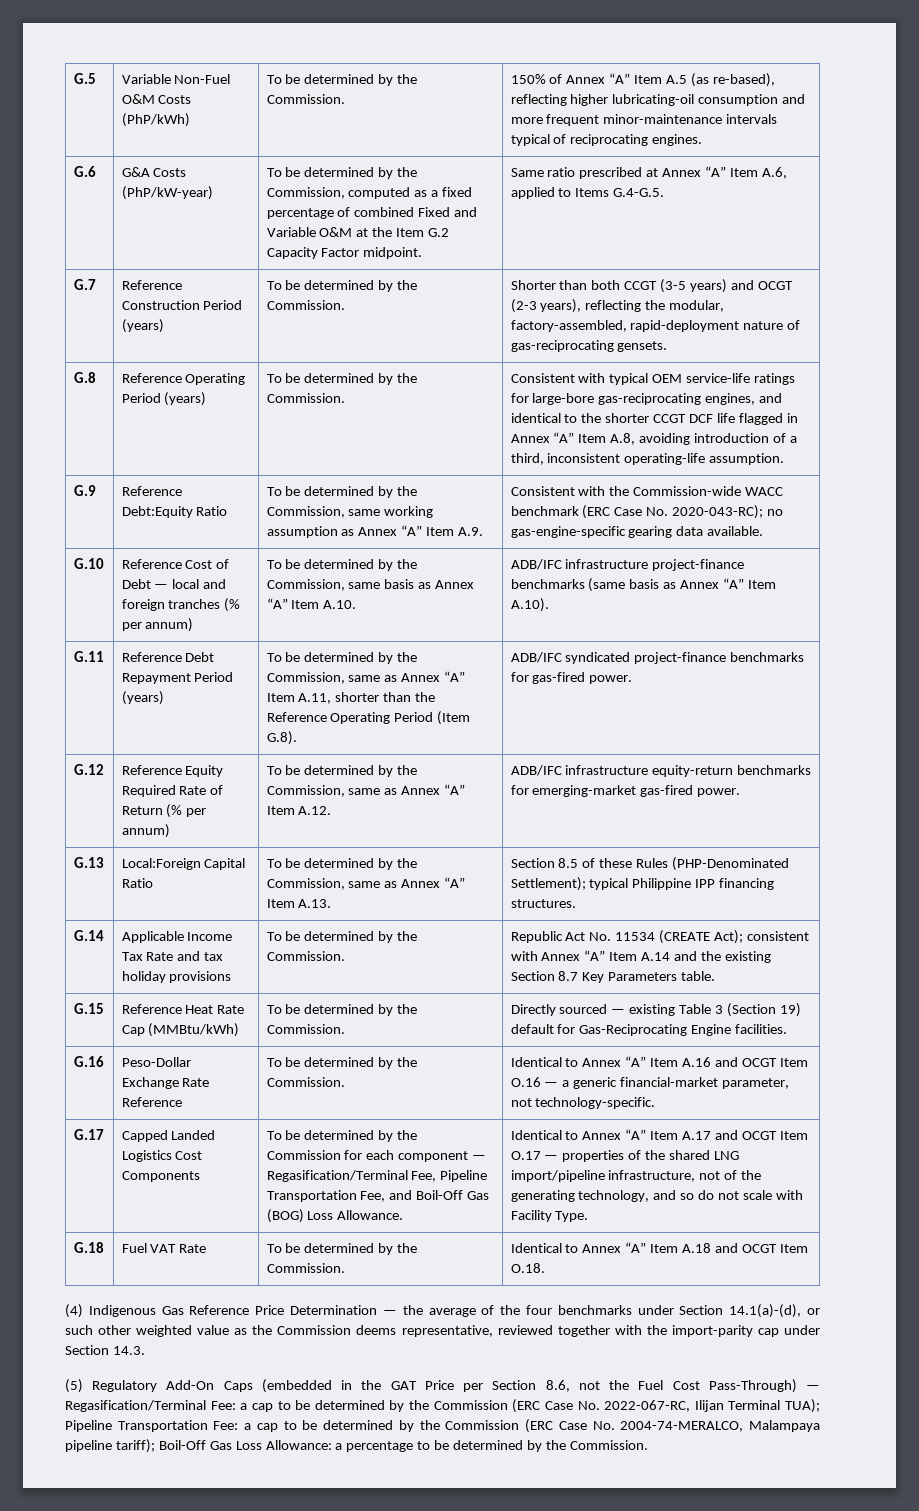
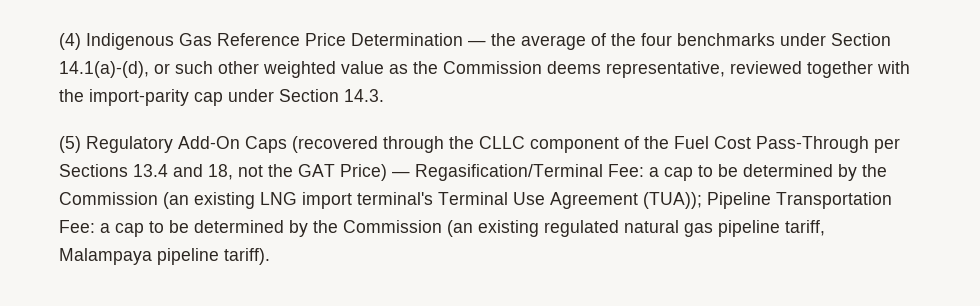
- G.5 | Variable Non-Fuel O&M Costs (PhP/kWh) | To be determined by the Commission. | 150% of Annex “A” Item A.5 (as re-based), reflecting higher lubricating-oil consumption and more frequent minor-maintenance intervals typical of reciprocating engines.
- G.6 | G&A Costs (PhP/kW-year) | To be determined by the Commission, computed as a fixed percentage of combined Fixed and Variable O&M at the Item G.2 Capacity Factor midpoint. | Same ratio prescribed at Annex “A” Item A.6, applied to Items G.4-G.5.
- G.7 | Reference Construction Period (years) | To be determined by the Commission. | Shorter than both CCGT (3-5 years) and OCGT (2-3 years), reflecting the modular, factory-assembled, rapid-deployment nature of gas-reciprocating gensets.
- G.8 | Reference Operating Period (years) | To be determined by the Commission. | Consistent with typical OEM service-life ratings for large-bore gas-reciprocating engines, and identical to the shorter CCGT DCF life flagged in Annex “A” Item A.8, avoiding introduction of a third, inconsistent operating-life assumption.
- G.9 | Reference Debt:Equity Ratio | To be determined by the Commission, same working assumption as Annex “A” Item A.9. | Consistent with the Commission-wide WACC benchmark (ERC Case No. 2020-043-RC); no gas-engine-specific gearing data available.
- G.10 | Reference Cost of Debt — local and foreign tranches (% per annum) | To be determined by the Commission, same basis as Annex “A” Item A.10. | ADB/IFC infrastructure project-finance benchmarks (same basis as Annex “A” Item A.10).
- G.11 | Reference Debt Repayment Period (years) | To be determined by the Commission, same as Annex “A” Item A.11, shorter than the Reference Operating Period (Item G.8). | ADB/IFC syndicated project-finance benchmarks for gas-fired power.
- G.12 | Reference Equity Required Rate of Return (% per annum) | To be determined by the Commission, same as Annex “A” Item A.12. | ADB/IFC infrastructure equity-return benchmarks for emerging-market gas-fired power.
- G.13 | Local:Foreign Capital Ratio | To be determined by the Commission, same as Annex “A” Item A.13. | Section 8.5 of these Rules (PHP-Denominated Settlement); typical Philippine IPP financing structures.
- G.14 | Applicable Income Tax Rate and tax holiday provisions | To be determined by the Commission. | Republic Act No. 11534 (CREATE Act); consistent with Annex “A” Item A.14 and the existing Section 8.7 Key Parameters table.
- G.15 | Reference Heat Rate Cap (MMBtu/kWh) | To be determined by the Commission. | Directly sourced — existing Table 3 (Section 19) default for Gas-Reciprocating Engine facilities.
- G.16 | Peso-Dollar Exchange Rate Reference | To be determined by the Commission. | Identical to Annex “A” Item A.16 and OCGT Item O.16 — a generic financial-market parameter, not technology-specific.
- G.17 | Capped Landed Logistics Cost Components | To be determined by the Commission for each component — Regasification/Terminal Fee, Pipeline Transportation Fee, and Boil-Off Gas (BOG) Loss Allowance. | Identical to Annex “A” Item A.17 and OCGT Item O.17 — properties of the shared LNG import/pipeline infrastructure, not of the generating technology, and so do not scale with Facility Type.
- G.18 | Fuel VAT Rate | To be determined by the Commission. | Identical to Annex “A” Item A.18 and OCGT Item O.18.
- (5) Regulatory Add-On Caps (embedded in the GAT Price per Section 8.6, not the Fuel Cost Pass-Through) — Regasification/Terminal Fee: a cap to be determined by the Commission (ERC Case No. 2022-067-RC, Ilijan Terminal TUA); Pipeline Transportation Fee: a cap to be determined by the Commission (ERC Case No. 2004-74-MERALCO, Malampaya pipeline tariff); Boil-Off Gas Loss Allowance: a percentage to be determined by the Commission.
+ (5) Regulatory Add-On Caps (recovered through the CLLC component of the Fuel Cost Pass-Through per Sections 13.4 and 18, not the GAT Price) — Regasification/Terminal Fee: a cap to be determined by the Commission (an existing LNG import terminal's Terminal Use Agreement (TUA)); Pipeline Transportation Fee: a cap to be determined by the Commission (an existing regulated natural gas pipeline tariff, Malampaya pipeline tariff).

